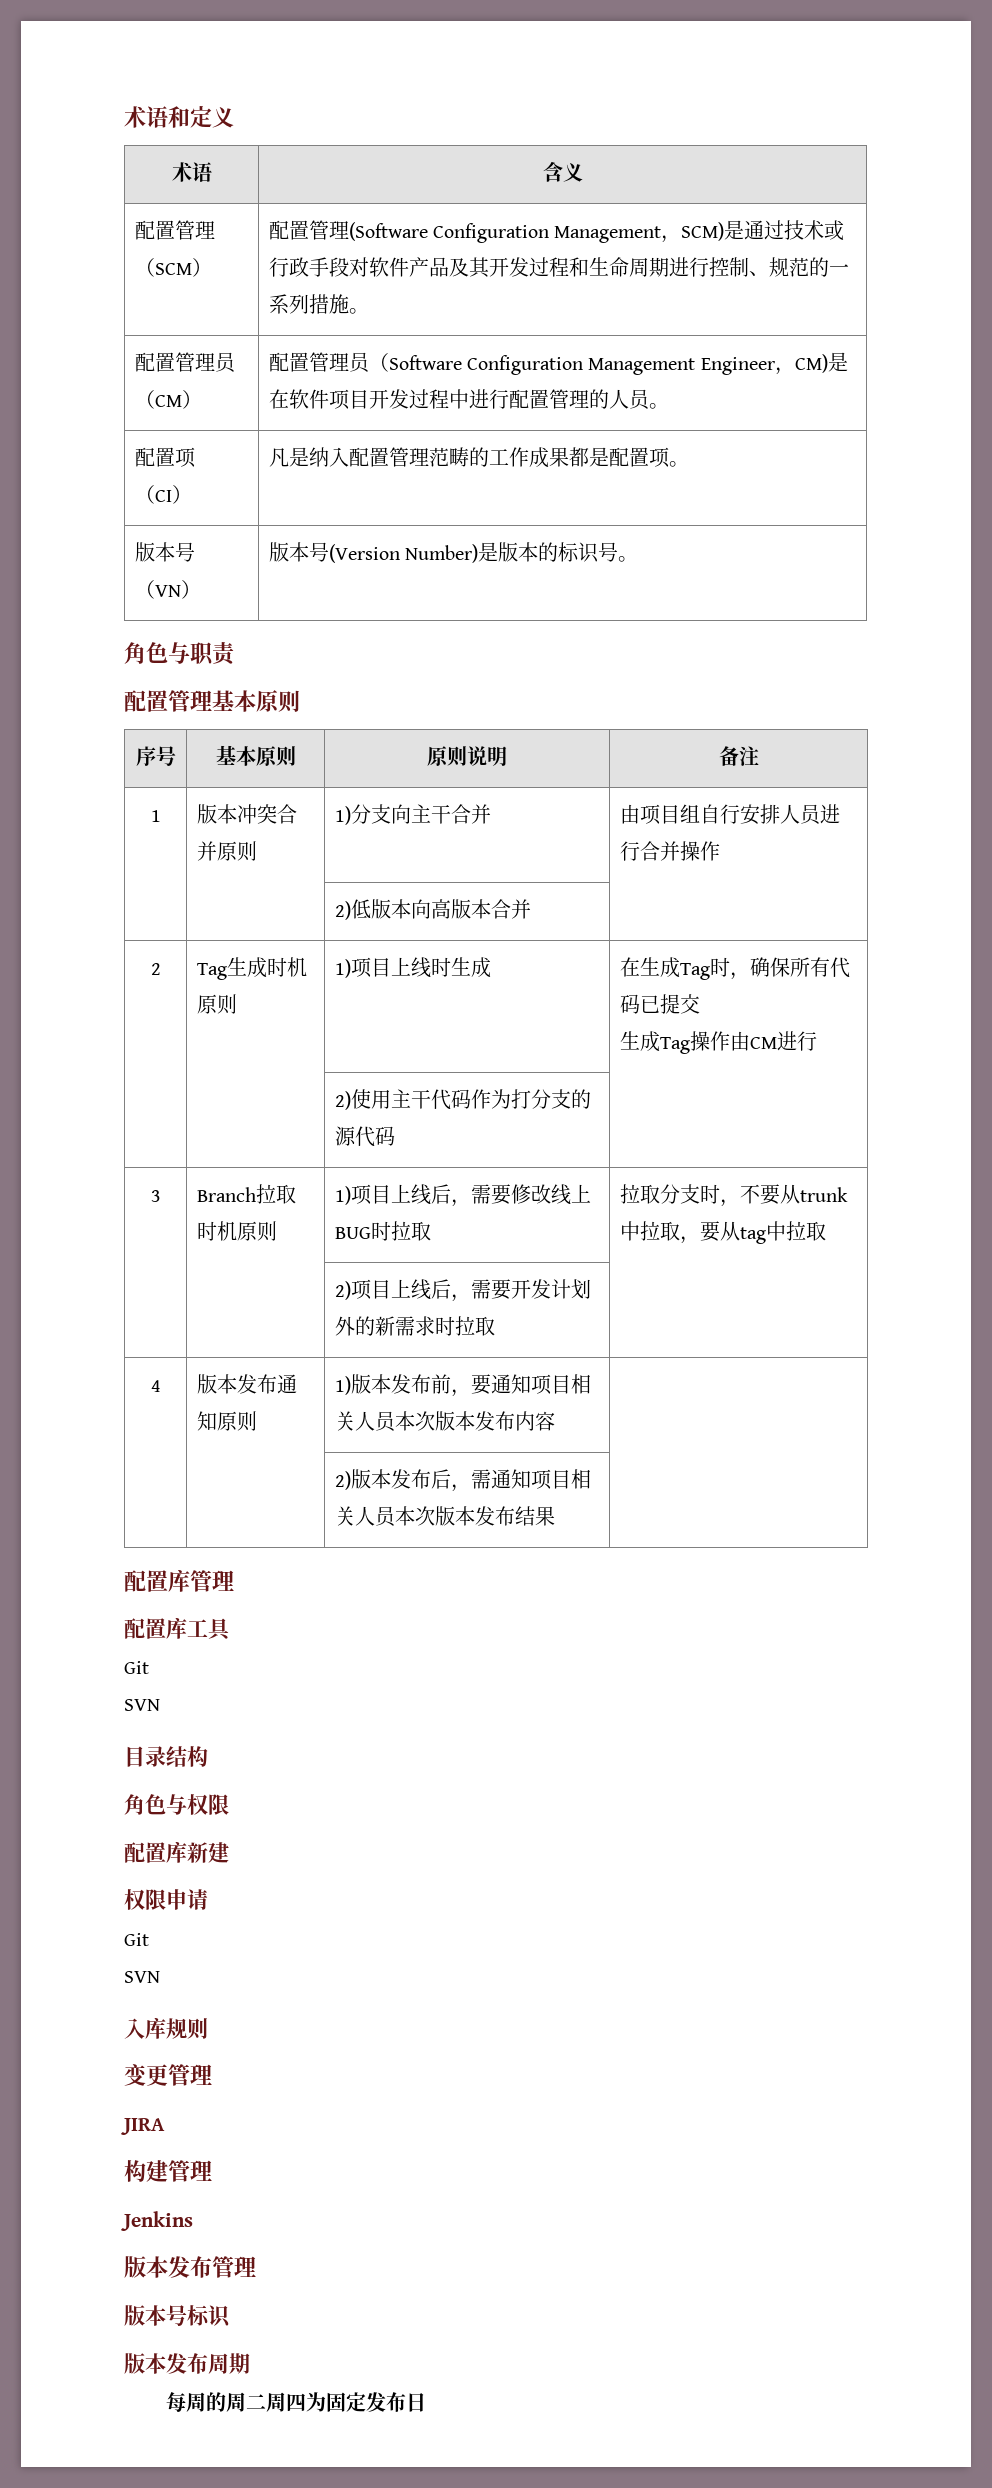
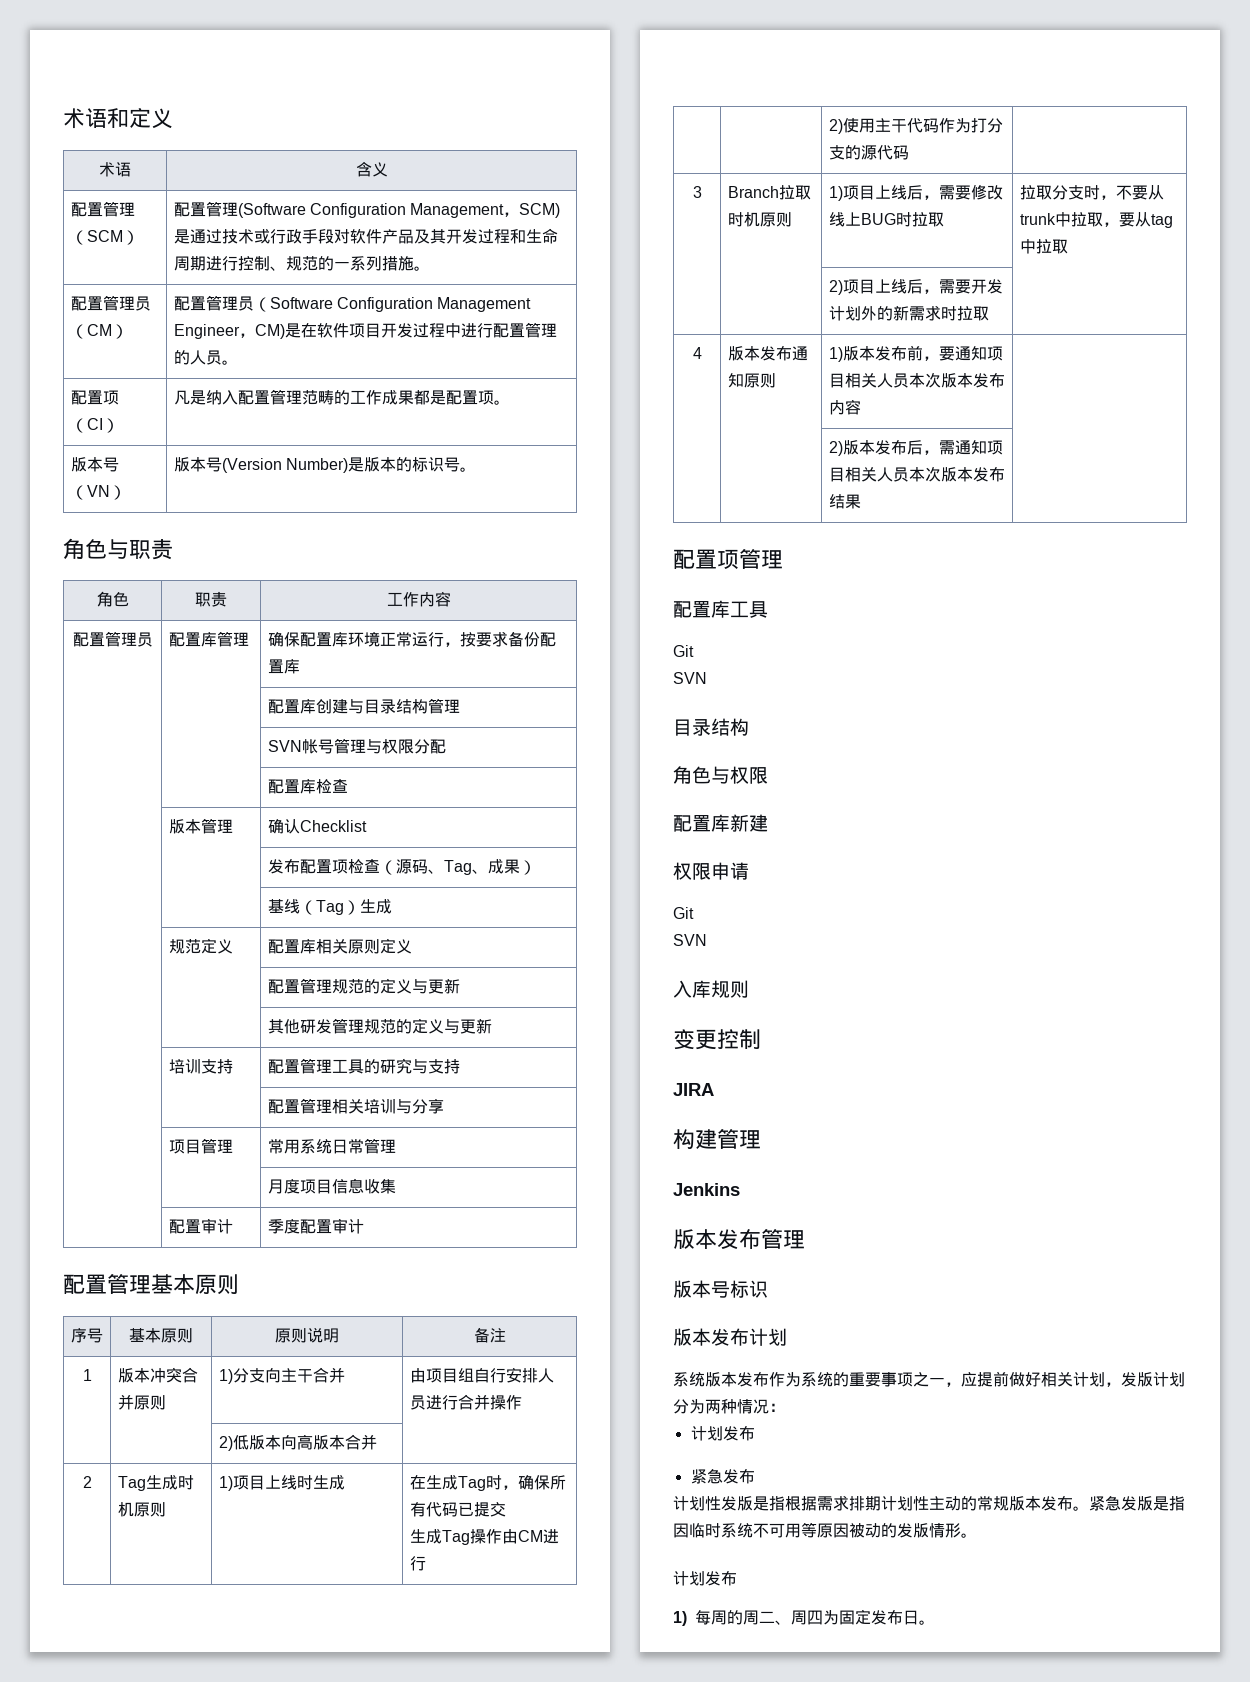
+ 角色 | 职责 | 工作内容
+ 配置管理员 | 配置库管理 | 确保配置库环境正常运行，按要求备份配置库
+ | | 配置库创建与目录结构管理
+ | | SVN帐号管理与权限分配
+ | | 配置库检查
+ | 版本管理 | 确认Checklist
+ | | 发布配置项检查（源码、Tag、成果）
+ | | 基线（Tag）生成
+ | 规范定义 | 配置库相关原则定义
+ | | 配置管理规范的定义与更新
+ | | 其他研发管理规范的定义与更新
+ | 培训支持 | 配置管理工具的研究与支持
+ | | 配置管理相关培训与分享
+ | 项目管理 | 常用系统日常管理
+ | | 月度项目信息收集
+ | 配置审计 | 季度配置审计
- 配置库管理
+ 配置项管理
- 变更管理
+ 变更控制
- 版本发布周期
- 每周的周二周四为固定发布日
+ 版本发布计划
+ 系统版本发布作为系统的重要事项之一，应提前做好相关计划，发版计划分为两种情况：
+ 计划发布
+ 紧急发布
+ 计划性发版是指根据需求排期计划性主动的常规版本发布。紧急发版是指因临时系统不可用等原因被动的发版情形。
+ 计划发布
+ 1)每周的周二、周四为固定发布日。

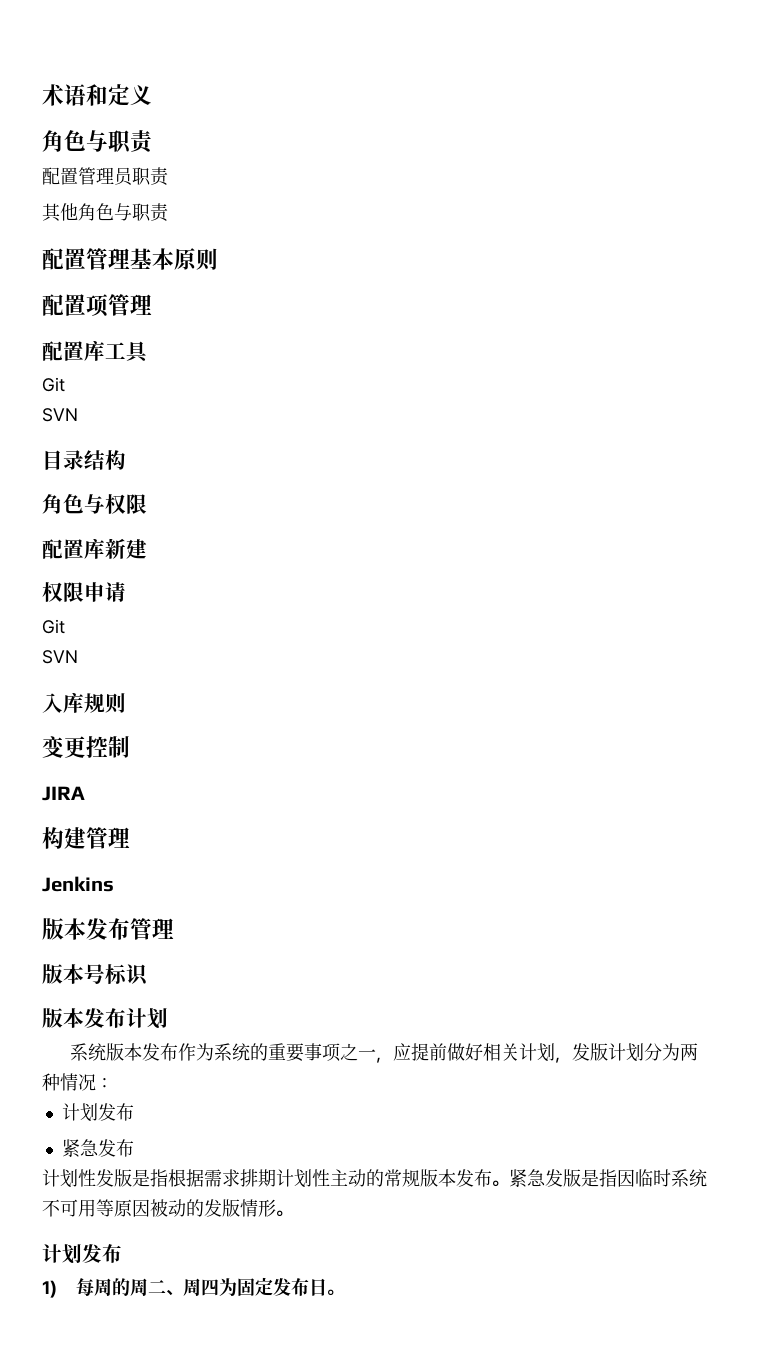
  术语和定义
- 术语 | 含义
- 配置管理（SCM） | 配置管理(Software Configuration Management，SCM)是通过技术或行政手段对软件产品及其开发过程和生命周期进行控制、规范的一系列措施。
- 配置管理员（CM） | 配置管理员（Software Configuration Management Engineer，CM)是在软件项目开发过程中进行配置管理的人员。
- 配置项（CI） | 凡是纳入配置管理范畴的工作成果都是配置项。
- 版本号（VN） | 版本号(Version Number)是版本的标识号。
  角色与职责
- 角色 | 职责 | 工作内容
- 配置管理员 | 配置库管理 | 确保配置库环境正常运行，按要求备份配置库
- | | 配置库创建与目录结构管理
- | | SVN帐号管理与权限分配
- | | 配置库检查
- | 版本管理 | 确认Checklist
- | | 发布配置项检查（源码、Tag、成果）
- | | 基线（Tag）生成
- | 规范定义 | 配置库相关原则定义
- | | 配置管理规范的定义与更新
- | | 其他研发管理规范的定义与更新
- | 培训支持 | 配置管理工具的研究与支持
- | | 配置管理相关培训与分享
- | 项目管理 | 常用系统日常管理
- | | 月度项目信息收集
- | 配置审计 | 季度配置审计
+ 配置管理员职责
+ 其他角色与职责
  配置管理基本原则
- 序号 | 基本原则 | 原则说明 | 备注
- 1 | 版本冲突合并原则 | 1)分支向主干合并 | 由项目组自行安排人员进行合并操作
- | | 2)低版本向高版本合并 |
- 2 | Tag生成时机原则 | 1)项目上线时生成 | 在生成Tag时，确保所有代码已提交
- 生成Tag操作由CM进行
- | | 2)使用主干代码作为打分支的源代码 |
- 3 | Branch拉取时机原则 | 1)项目上线后，需要修改线上BUG时拉取 | 拉取分支时，不要从trunk中拉取，要从tag中拉取
- | | 2)项目上线后，需要开发计划外的新需求时拉取 |
- 4 | 版本发布通知原则 | 1)版本发布前，要通知项目相关人员本次版本发布内容 |
- | | 2)版本发布后，需通知项目相关人员本次版本发布结果 |

